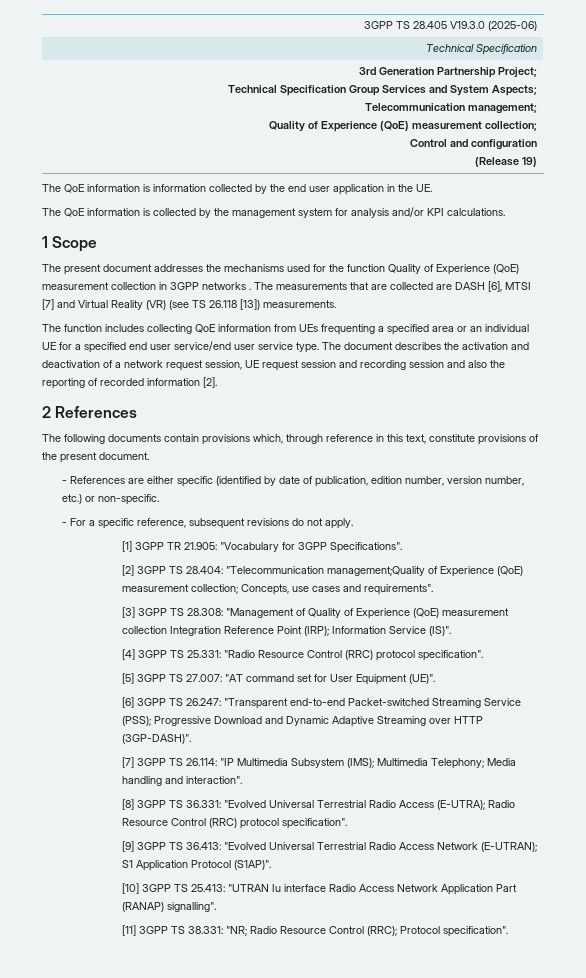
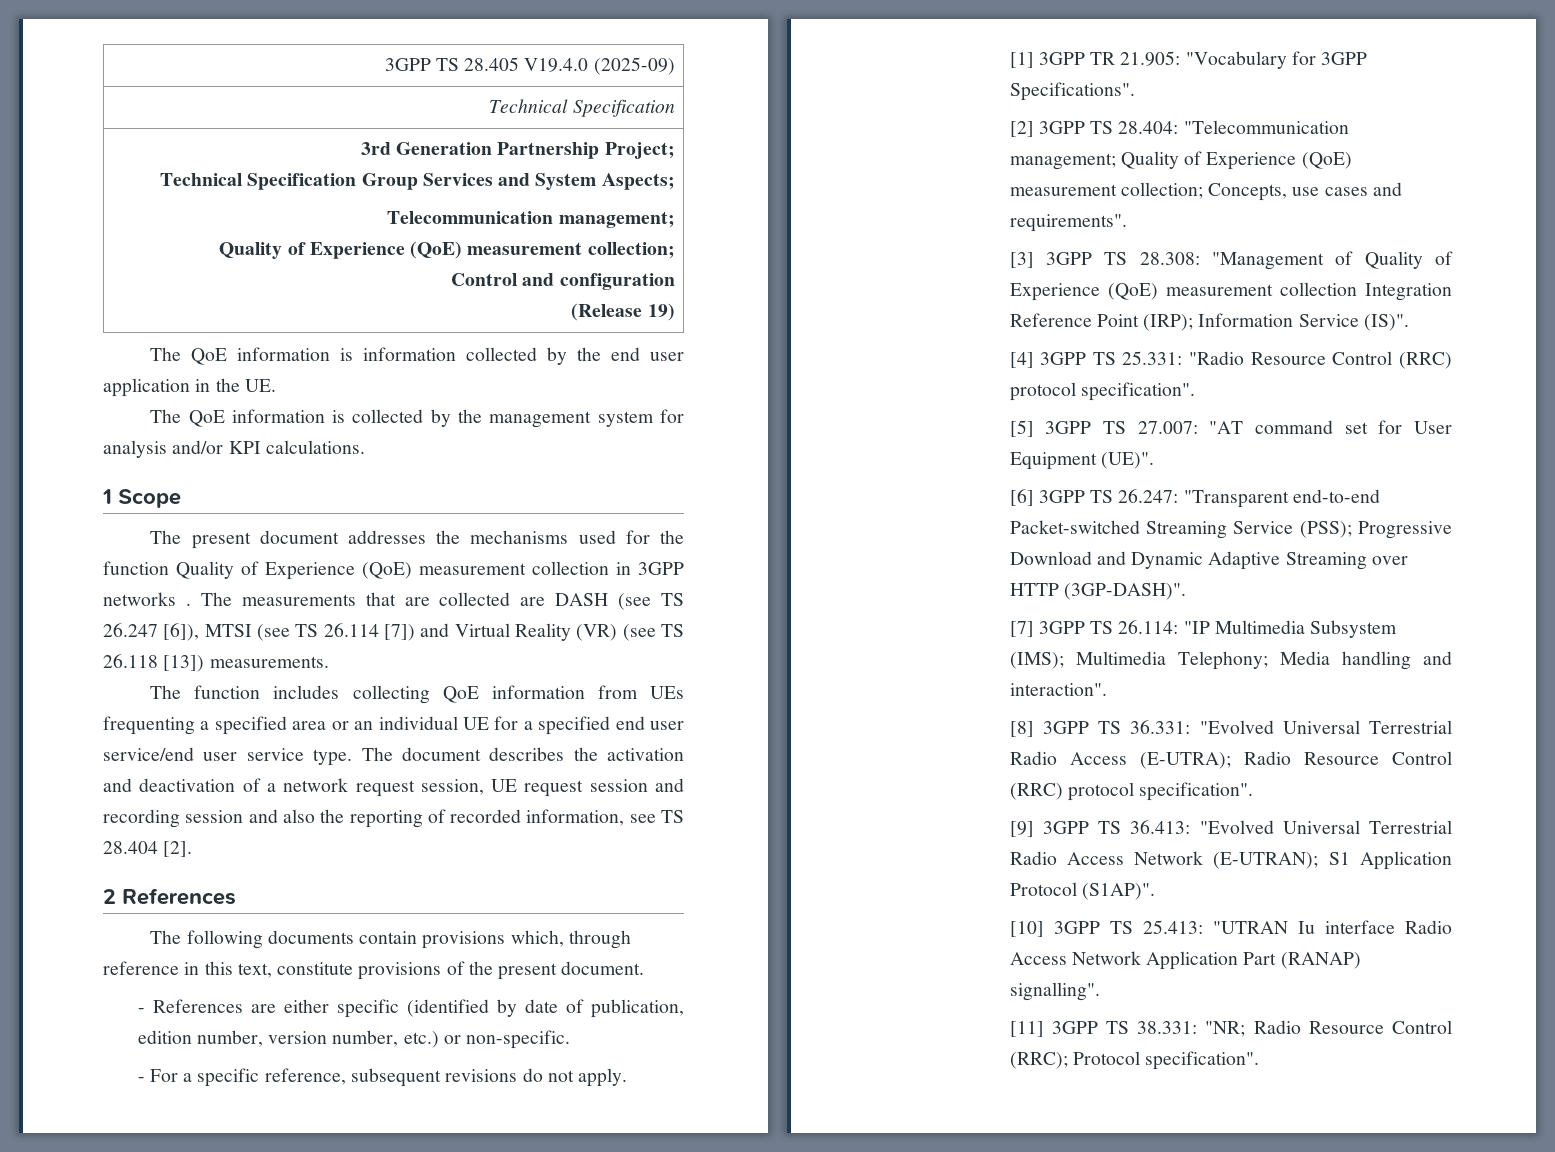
- 3GPP TS 28.405 V19.3.0 (2025-06)
+ 3GPP TS 28.405 V19.4.0 (2025-09)
- The measurements that are collected are DASH [6], MTSI [7] and Virtual Reality (VR) (see TS 26.118 [13]) measurements.
+ The measurements that are collected are DASH (see TS 26.247 [6]), MTSI (see TS 26.114 [7]) and Virtual Reality (VR) (see TS 26.118 [13]) measurements.
- The document describes the activation and deactivation of a network request session, UE request session and recording session and also the reporting of recorded information [2].
+ The document describes the activation and deactivation of a network request session, UE request session and recording session and also the reporting of recorded information, see TS 28.404 [2].
- [2] 3GPP TS 28.404: "Telecommunication management;Quality of Experience (QoE) measurement collection; Concepts, use cases and requirements".
+ [2] 3GPP TS 28.404: "Telecommunication management; Quality of Experience (QoE) measurement collection; Concepts, use cases and requirements".

